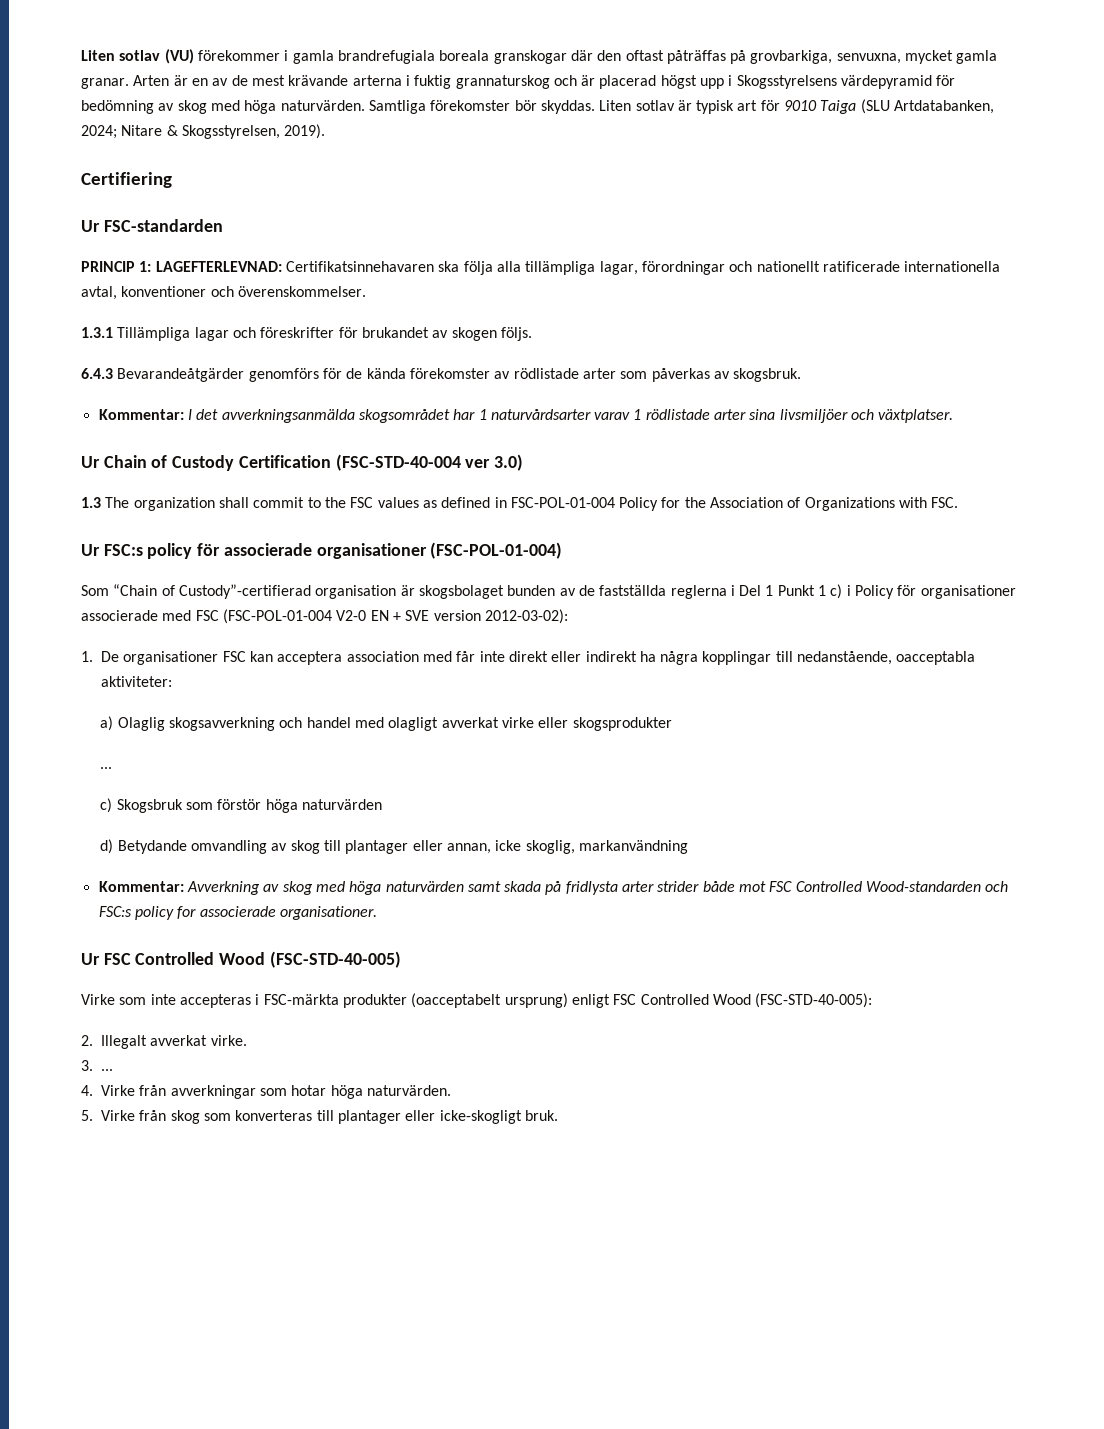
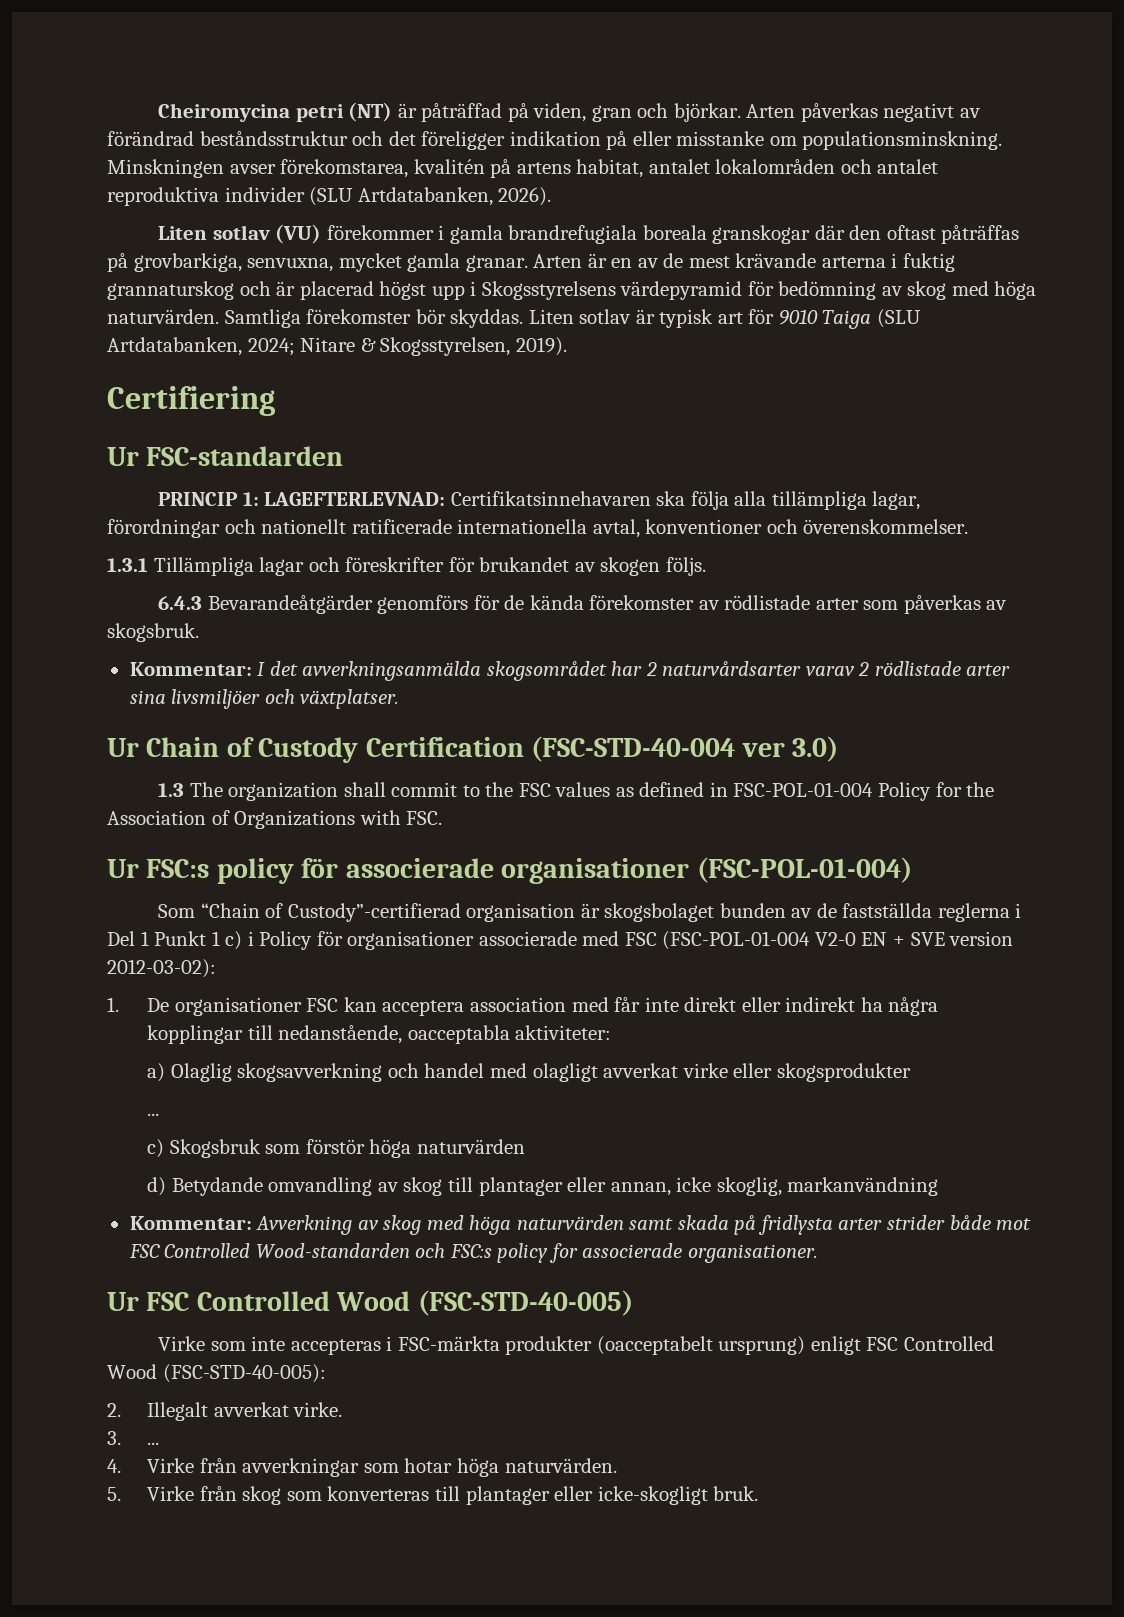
+ Cheiromycina petri (NT) är påträffad på viden, gran och björkar. Arten påverkas negativt av förändrad beståndsstruktur och det föreligger indikation på eller misstanke om populationsminskning. Minskningen avser förekomstarea, kvalitén på artens habitat, antalet lokalområden och antalet reproduktiva individer (SLU Artdatabanken, 2026).
- Kommentar: I det avverkningsanmälda skogsområdet har 1 naturvårdsarter varav 1 rödlistade arter sina livsmiljöer och växtplatser.
+ Kommentar: I det avverkningsanmälda skogsområdet har 2 naturvårdsarter varav 2 rödlistade arter sina livsmiljöer och växtplatser.

